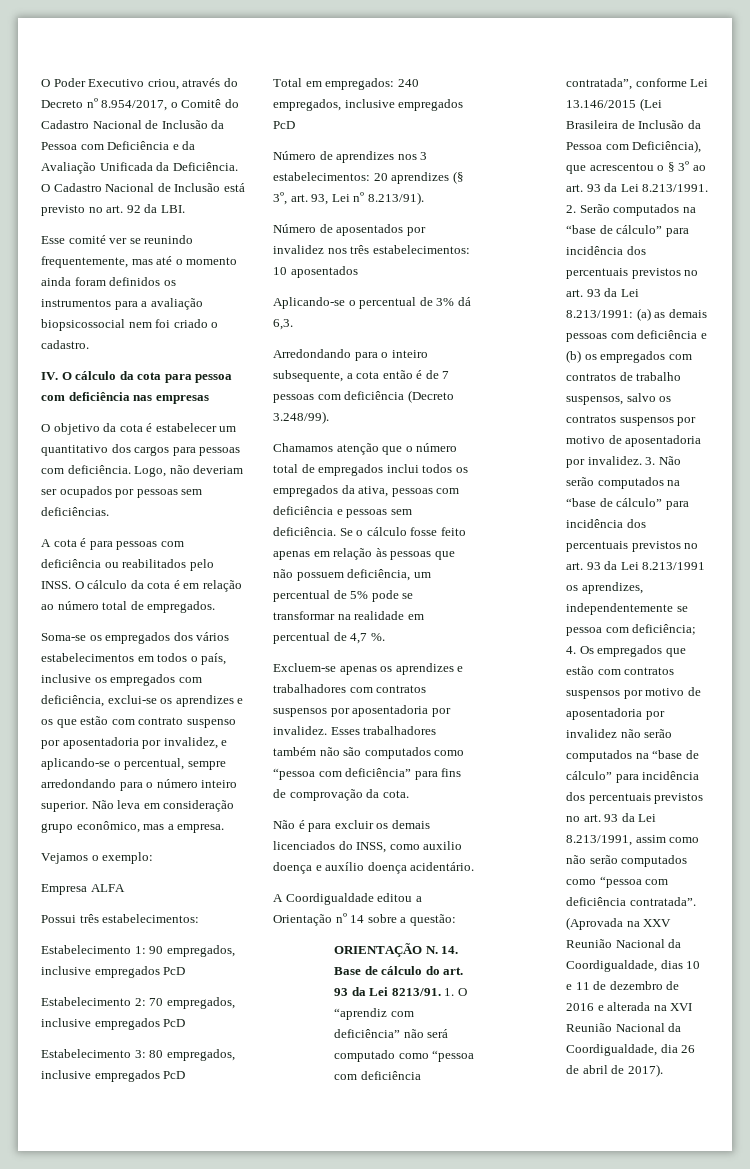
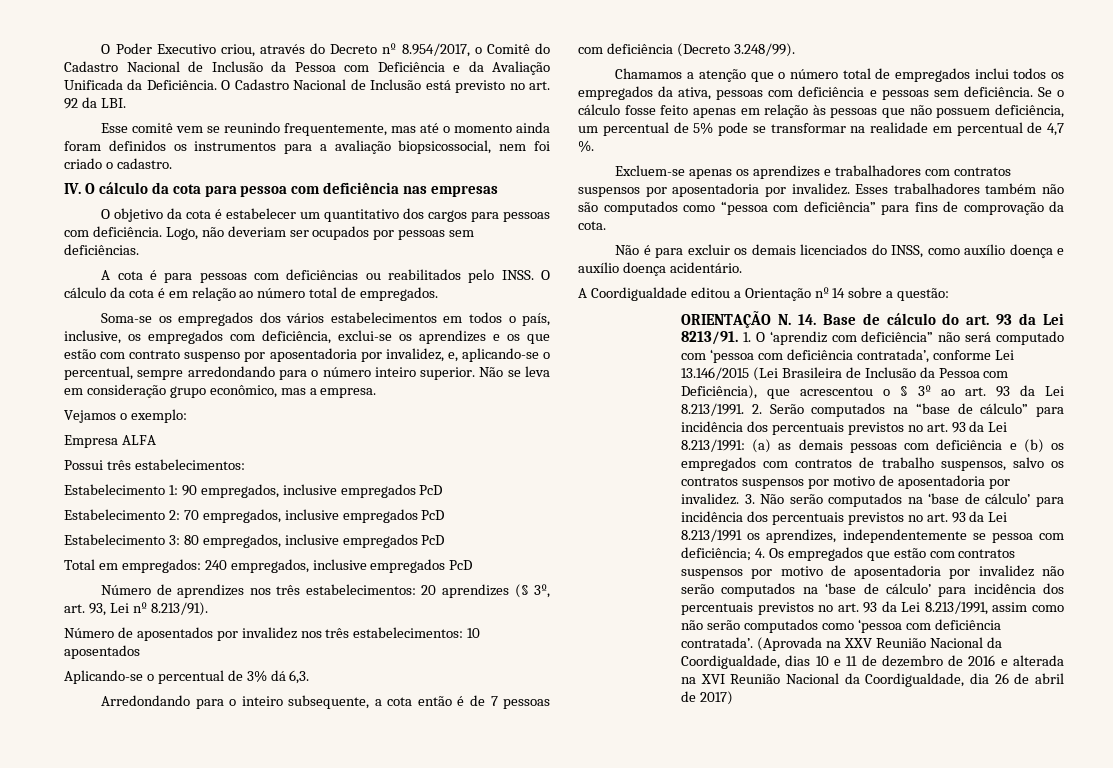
- Esse comité ver se reunindo frequentemente, mas até o momento ainda foram definidos os instrumentos para a avaliação biopsicossocial nem foi criado o cadastro.
+ Esse comitê vem se reunindo frequentemente, mas até o momento ainda foram definidos os instrumentos para a avaliação biopsicossocial, nem foi criado o cadastro.
- A cota é para pessoas com deficiência ou reabilitados pelo INSS.
+ A cota é para pessoas com deficiências ou reabilitados pelo INSS.
- Soma-se os empregados dos vários estabelecimentos em todos o país, inclusive os empregados com deficiência, exclui-se os aprendizes e os que estão com contrato suspenso por aposentadoria por invalidez, e aplicando-se o percentual, sempre arredondando para o número inteiro superior.
+ Soma-se os empregados dos vários estabelecimentos em todos o país, inclusive, os empregados com deficiência, exclui-se os aprendizes e os que estão com contrato suspenso por aposentadoria por invalidez, e, aplicando-se o percentual, sempre arredondando para o número inteiro superior.
- Não leva em consideração grupo econômico, mas a empresa.
+ Não se leva em consideração grupo econômico, mas a empresa.
- Número de aprendizes nos 3 estabelecimentos: 20 aprendizes (§ 3º, art. 93, Lei nº 8.213/91).
+ Número de aprendizes nos três estabelecimentos: 20 aprendizes (§ 3º, art. 93, Lei nº 8.213/91).
- Chamamos atenção que o número total de empregados inclui todos os empregados da ativa, pessoas com deficiência e pessoas sem deficiência.
+ Chamamos a atenção que o número total de empregados inclui todos os empregados da ativa, pessoas com deficiência e pessoas sem deficiência.
- Não é para excluir os demais licenciados do INSS, como auxilio doença e auxílio doença acidentário.
+ Não é para excluir os demais licenciados do INSS, como auxílio doença e auxílio doença acidentário.
- 1. O “aprendiz com deficiência” não será computado como “pessoa com deficiência contratada”, conforme Lei 13.146/2015 (Lei Brasileira de Inclusão da Pessoa com Deficiência), que acrescentou o § 3º ao art. 93 da Lei 8.213/1991. 2. Serão computados na “base de cálculo” para incidência dos percentuais previstos no art. 93 da Lei 8.213/1991:
+ 1. O ‘aprendiz com deficiência” não será computado com ‘pessoa com deficiência contratada’, conforme Lei 13.146/2015 (Lei Brasileira de Inclusão da Pessoa com Deficiência), que acrescentou o § 3º ao art. 93 da Lei 8.213/1991. 2. Serão computados na “base de cálculo” para incidência dos percentuais previstos no art. 93 da Lei 8.213/1991:
- 3. Não serão computados na “base de cálculo” para incidência dos percentuais previstos no art. 93 da Lei 8.213/1991 os aprendizes, independentemente se pessoa com deficiência; 4. Os empregados que estão com contratos suspensos por motivo de aposentadoria por invalidez não serão computados na “base de cálculo” para incidência dos percentuais previstos no art. 93 da Lei 8.213/1991, assim como não serão computados como “pessoa com deficiência contratada”.
+ 3. Não serão computados na ‘base de cálculo’ para incidência dos percentuais previstos no art. 93 da Lei 8.213/1991 os aprendizes, independentemente se pessoa com deficiência; 4. Os empregados que estão com contratos suspensos por motivo de aposentadoria por invalidez não serão computados na ‘base de cálculo’ para incidência dos percentuais previstos no art. 93 da Lei 8.213/1991, assim como não serão computados como ‘pessoa com deficiência contratada’.
- (Aprovada na XXV Reunião Nacional da Coordigualdade, dias 10 e 11 de dezembro de 2016 e alterada na XVI Reunião Nacional da Coordigualdade, dia 26 de abril de 2017).
+ (Aprovada na XXV Reunião Nacional da Coordigualdade, dias 10 e 11 de dezembro de 2016 e alterada na XVI Reunião Nacional da Coordigualdade, dia 26 de abril de 2017)

